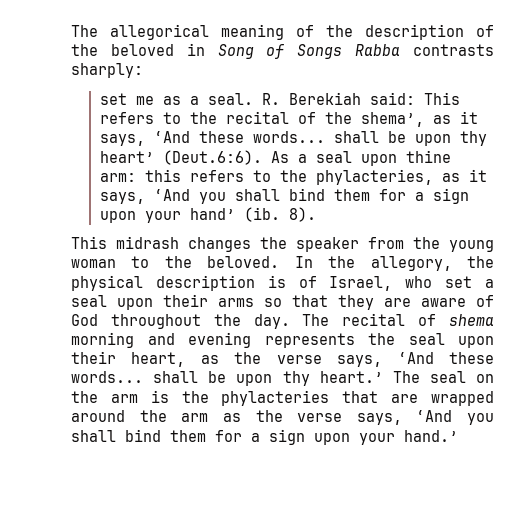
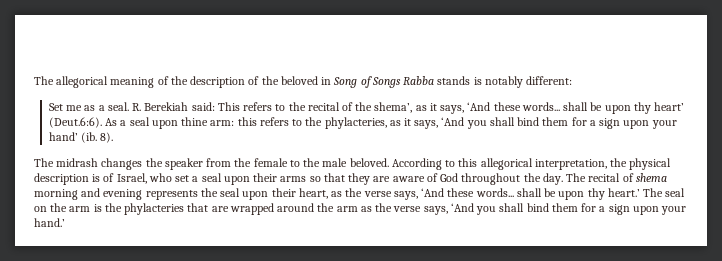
- The allegorical meaning of the description of the beloved in Song of Songs Rabba contrasts sharply:
- set me as a seal.
+ The allegorical meaning of the description of the beloved in Song of Songs Rabba stands is notably different:
+ Set me as a seal.
- This midrash changes the speaker from the young woman to the beloved. In the allegory, the physical description is of Israel, who set a seal upon their arms so that they are aware of God throughout the day.
+ The midrash changes the speaker from the female to the male beloved. According to this allegorical interpretation, the physical description is of Israel, who set a seal upon their arms so that they are aware of God throughout the day.

